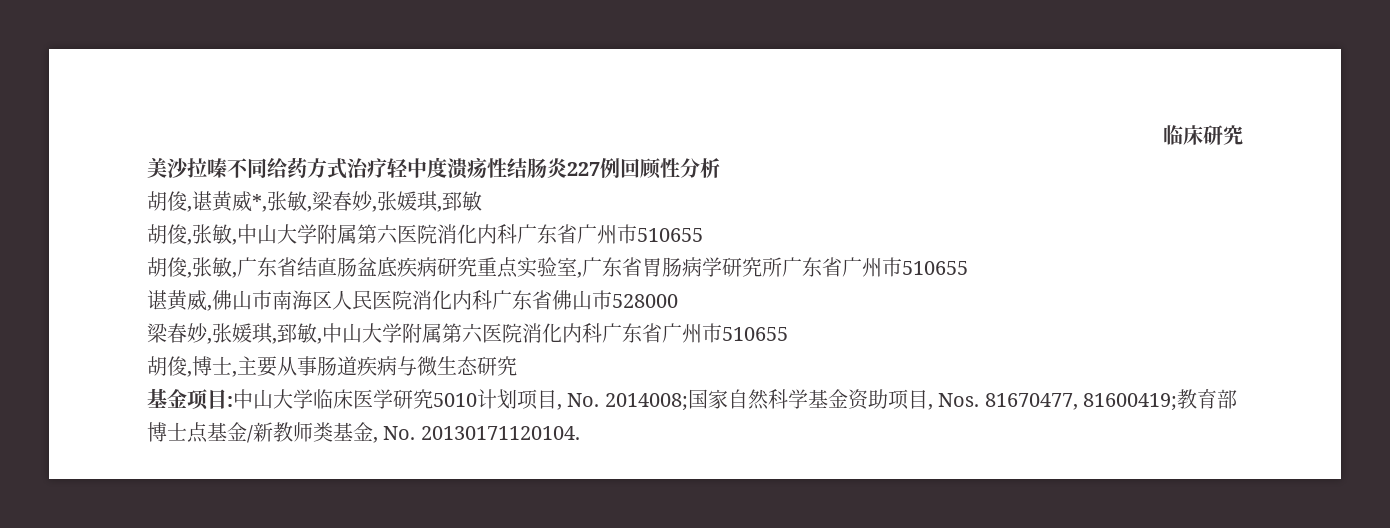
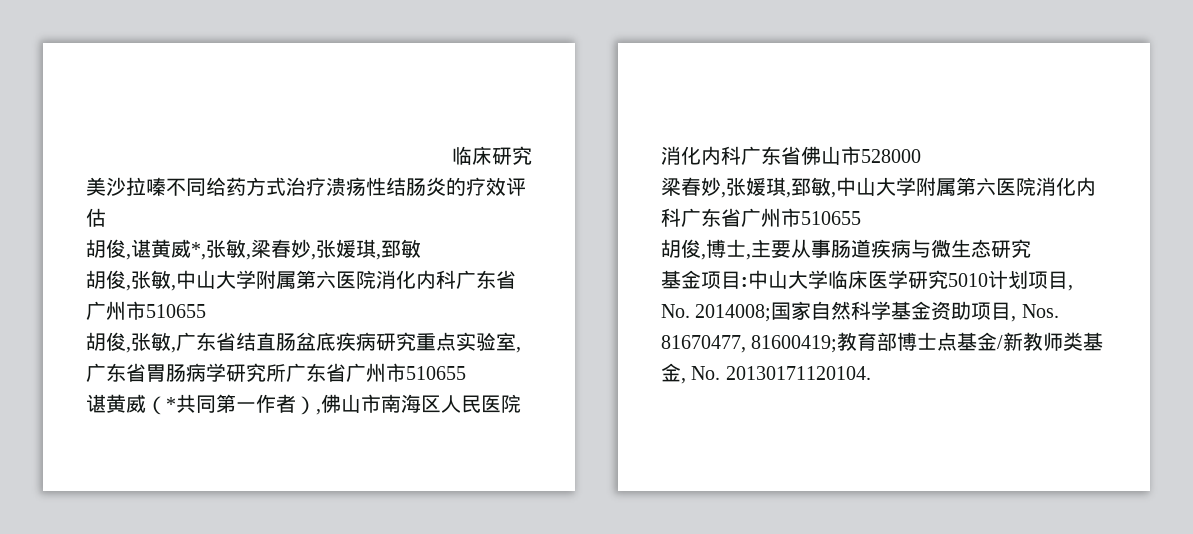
- 美沙拉嗪不同给药方式治疗轻中度溃疡性结肠炎227例回顾性分析
+ 美沙拉嗪不同给药方式治疗溃疡性结肠炎的疗效评估
- 谌黄威,佛山市南海区人民医院消化内科广东省佛山市528000
+ 谌黄威（*共同第一作者）,佛山市南海区人民医院消化内科广东省佛山市528000

